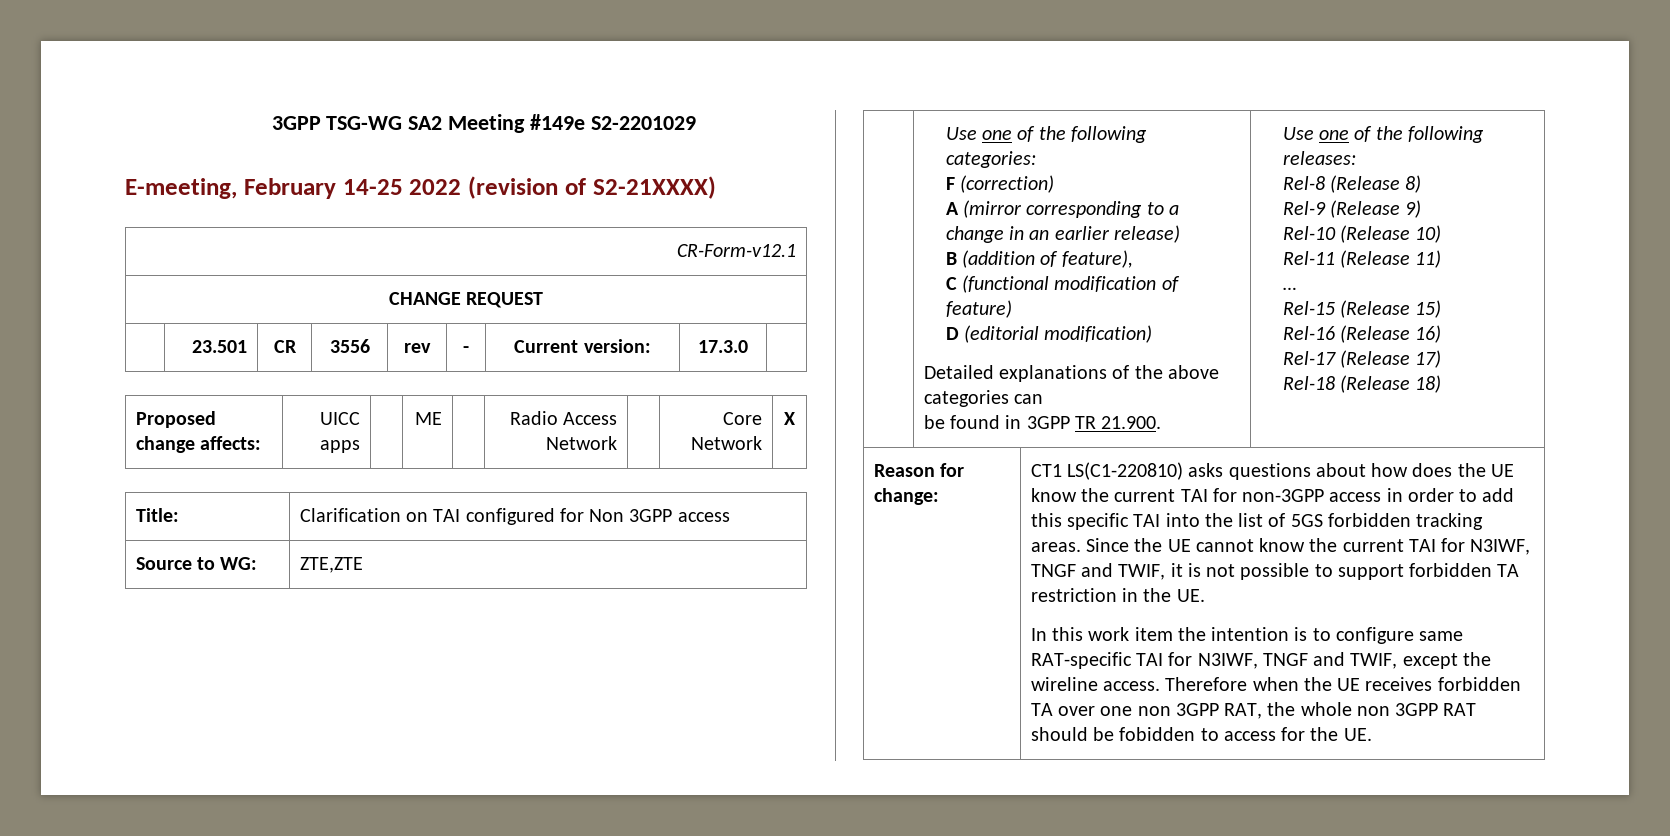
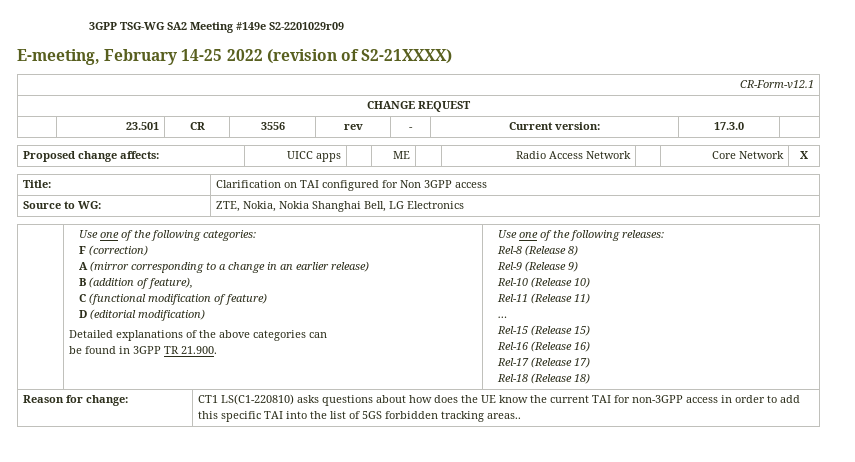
- 3GPP TSG-WG SA2 Meeting #149e S2-2201029
+ 3GPP TSG-WG SA2 Meeting #149e S2-2201029r09
- Source to WG: | ZTE,ZTE
+ Source to WG: | ZTE, Nokia, Nokia Shanghai Bell, LG Electronics
- CT1 LS(C1-220810) asks questions about how does the UE know the current TAI for non-3GPP access in order to add this specific TAI into the list of 5GS forbidden tracking areas. Since the UE cannot know the current TAI for N3IWF, TNGF and TWIF, it is not possible to support forbidden TA restriction in the UE.
- In this work item the intention is to configure same RAT-specific TAI for N3IWF, TNGF and TWIF, except the wireline access. Therefore when the UE receives forbidden TA over one non 3GPP RAT, the whole non 3GPP RAT should be fobidden to access for the UE.
+ CT1 LS(C1-220810) asks questions about how does the UE know the current TAI for non-3GPP access in order to add this specific TAI into the list of 5GS forbidden tracking areas..

